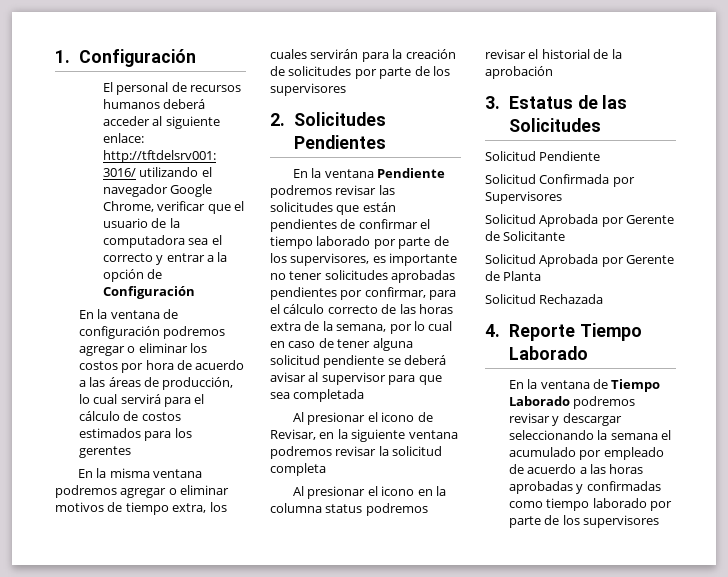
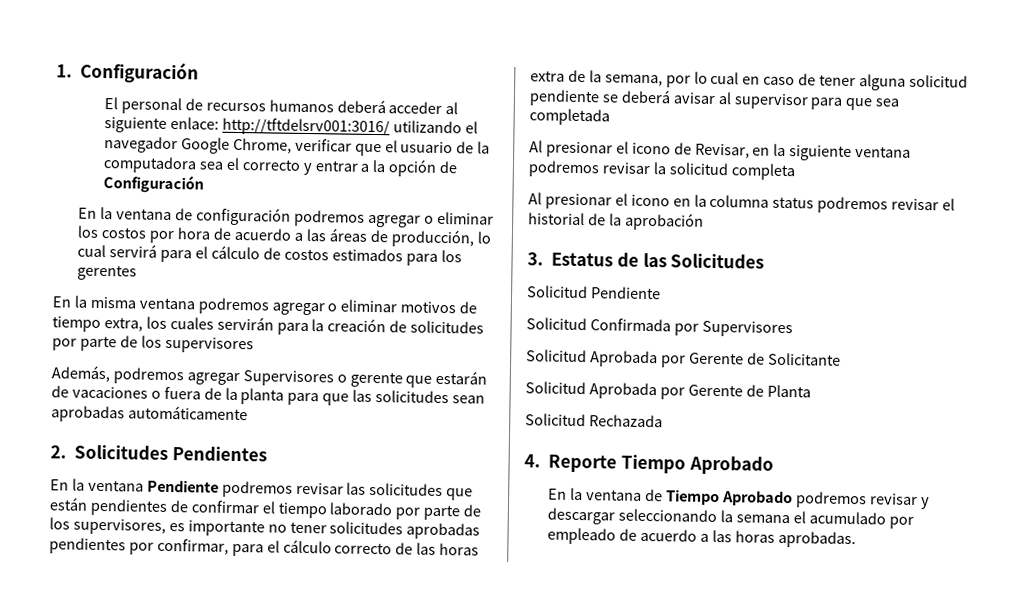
+ Además, podremos agregar Supervisores o gerente que estarán de vacaciones o fuera de la planta para que las solicitudes sean aprobadas automáticamente
- 4. Reporte Tiempo Laborado
+ 4. Reporte Tiempo Aprobado
- En la ventana de Tiempo Laborado podremos revisar y descargar seleccionando la semana el acumulado por empleado de acuerdo a las horas aprobadas y confirmadas como tiempo laborado por parte de los supervisores
+ En la ventana de Tiempo Aprobado podremos revisar y descargar seleccionando la semana el acumulado por empleado de acuerdo a las horas aprobadas.

